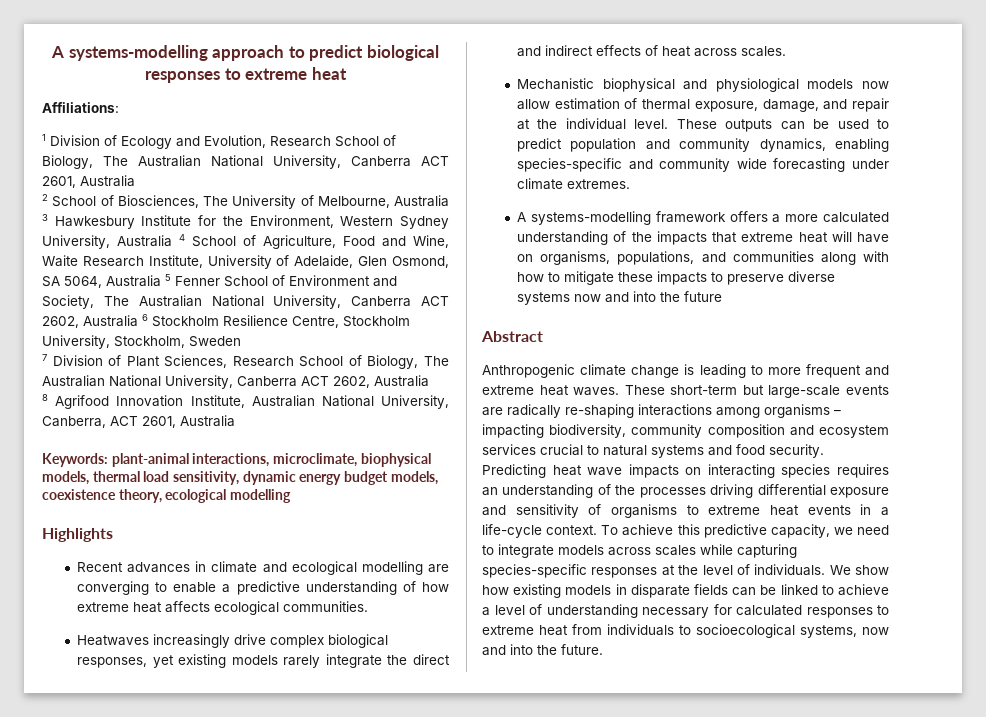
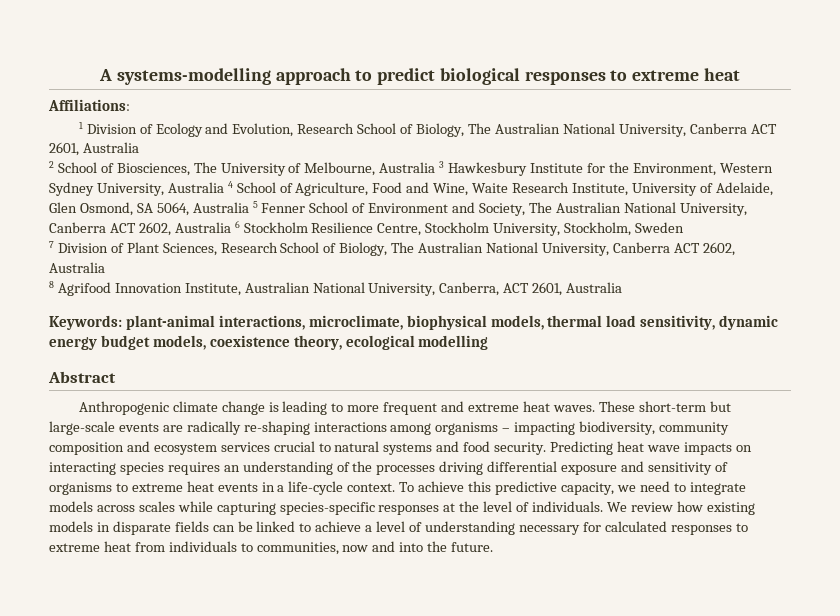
- Highlights
- Recent advances in climate and ecological modelling are converging to enable a predictive understanding of how extreme heat affects ecological communities.
- Heatwaves increasingly drive complex biological responses, yet existing models rarely integrate the direct and indirect effects of heat across scales.
- Mechanistic biophysical and physiological models now allow estimation of thermal exposure, damage, and repair at the individual level. These outputs can be used to predict population and community dynamics, enabling species-specific and community wide forecasting under climate extremes.
- A systems-modelling framework offers a more calculated understanding of the impacts that extreme heat will have on organisms, populations, and communities along with how to mitigate these impacts to preserve diverse systems now and into the future
- We show how existing models in disparate fields can be linked to achieve a level of understanding necessary for calculated responses to extreme heat from individuals to socioecological systems, now and into the future.
+ We review how existing models in disparate fields can be linked to achieve a level of understanding necessary for calculated responses to extreme heat from individuals to communities, now and into the future.

